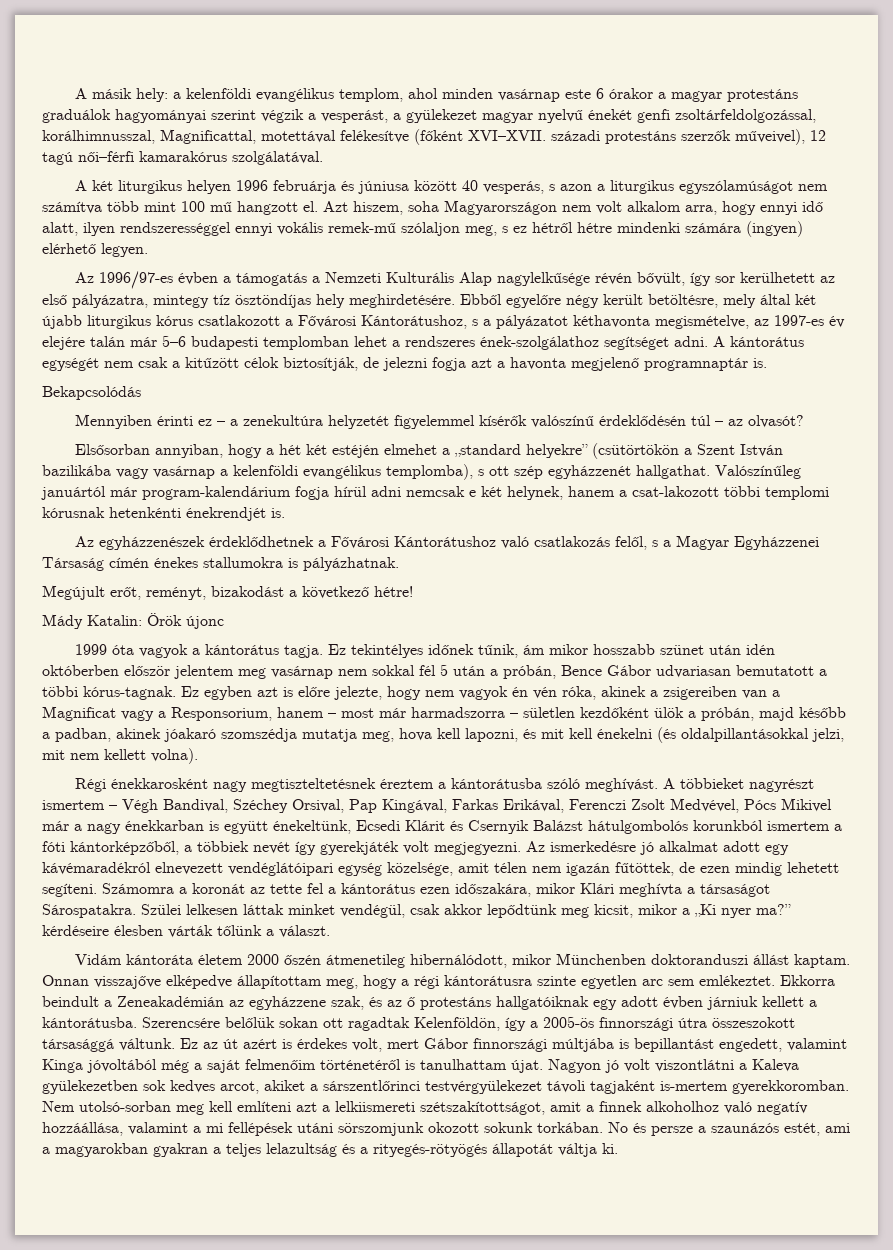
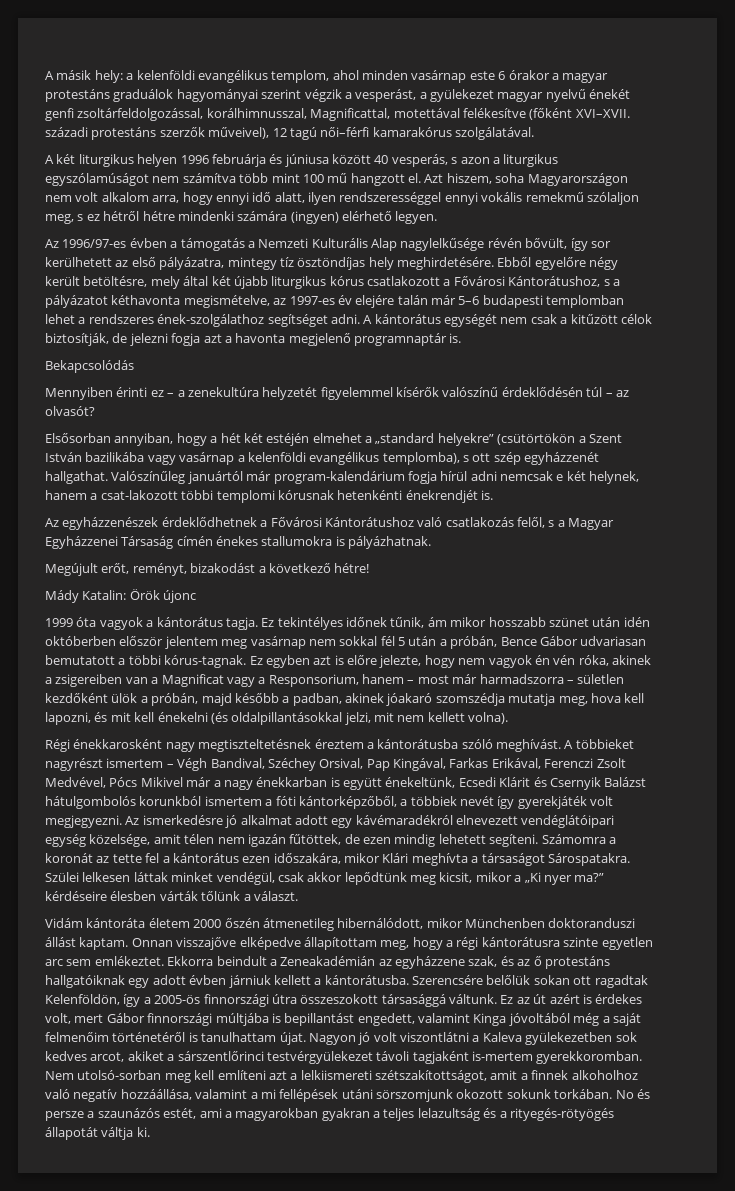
- Azt hiszem, soha Magyarországon nem volt alkalom arra, hogy ennyi idő alatt, ilyen rendszerességgel ennyi vokális remek-mű szólaljon meg, s ez hétről hétre mindenki számára (ingyen) elérhető legyen.
+ Azt hiszem, soha Magyarországon nem volt alkalom arra, hogy ennyi idő alatt, ilyen rendszerességgel ennyi vokális remekmű szólaljon meg, s ez hétről hétre mindenki számára (ingyen) elérhető legyen.

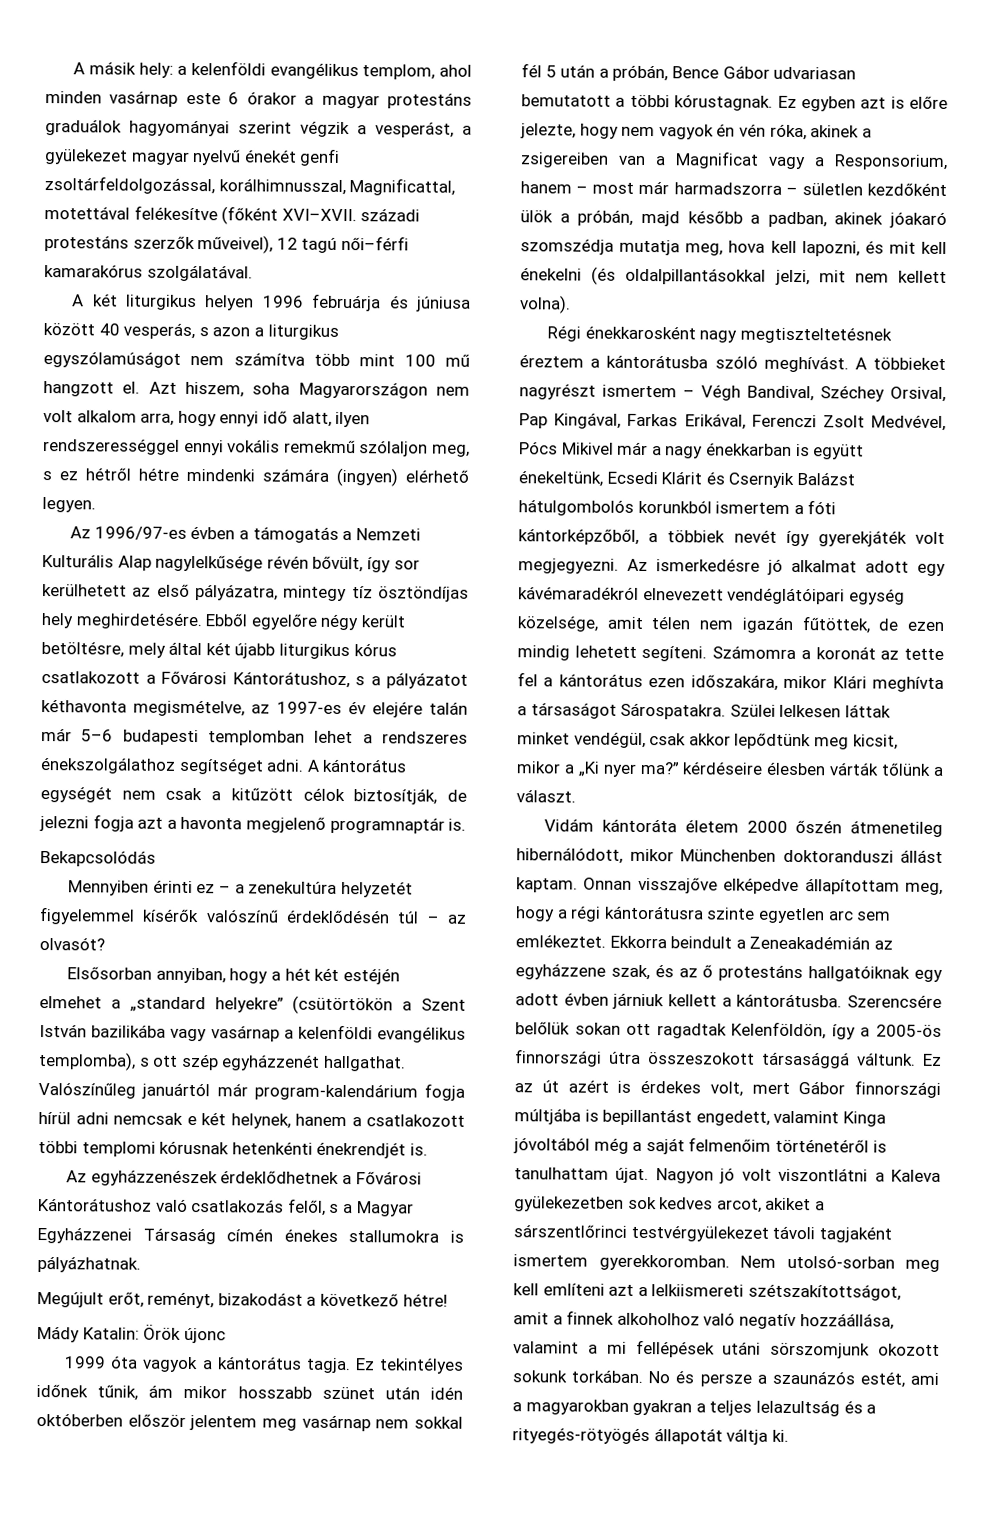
- Ebből egyelőre négy került betöltésre, mely által két újabb liturgikus kórus csatlakozott a Fővárosi Kántorátushoz, s a pályázatot kéthavonta megismételve, az 1997-es év elejére talán már 5–6 budapesti templomban lehet a rendszeres ének-szolgálathoz segítséget adni.
+ Ebből egyelőre négy került betöltésre, mely által két újabb liturgikus kórus csatlakozott a Fővárosi Kántorátushoz, s a pályázatot kéthavonta megismételve, az 1997-es év elejére talán már 5–6 budapesti templomban lehet a rendszeres énekszolgálathoz segítséget adni.
- Valószínűleg januártól már program-kalendárium fogja hírül adni nemcsak e két helynek, hanem a csat-lakozott többi templomi kórusnak hetenkénti énekrendjét is.
+ Valószínűleg januártól már program-kalendárium fogja hírül adni nemcsak e két helynek, hanem a csatlakozott többi templomi kórusnak hetenkénti énekrendjét is.
- Ez tekintélyes időnek tűnik, ám mikor hosszabb szünet után idén októberben először jelentem meg vasárnap nem sokkal fél 5 után a próbán, Bence Gábor udvariasan bemutatott a többi kórus-tagnak.
+ Ez tekintélyes időnek tűnik, ám mikor hosszabb szünet után idén októberben először jelentem meg vasárnap nem sokkal fél 5 után a próbán, Bence Gábor udvariasan bemutatott a többi kórustagnak.
- Nagyon jó volt viszontlátni a Kaleva gyülekezetben sok kedves arcot, akiket a sárszentlőrinci testvérgyülekezet távoli tagjaként is-mertem gyerekkoromban.
+ Nagyon jó volt viszontlátni a Kaleva gyülekezetben sok kedves arcot, akiket a sárszentlőrinci testvérgyülekezet távoli tagjaként ismertem gyerekkoromban.

